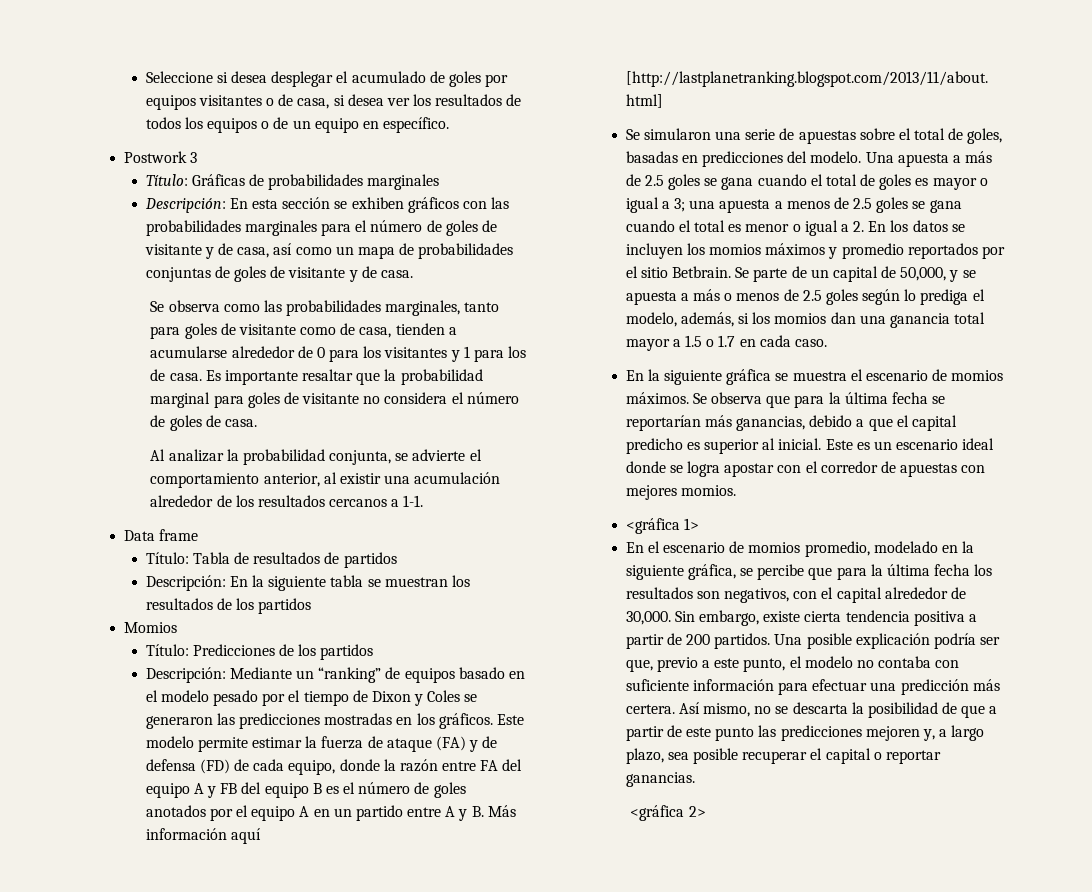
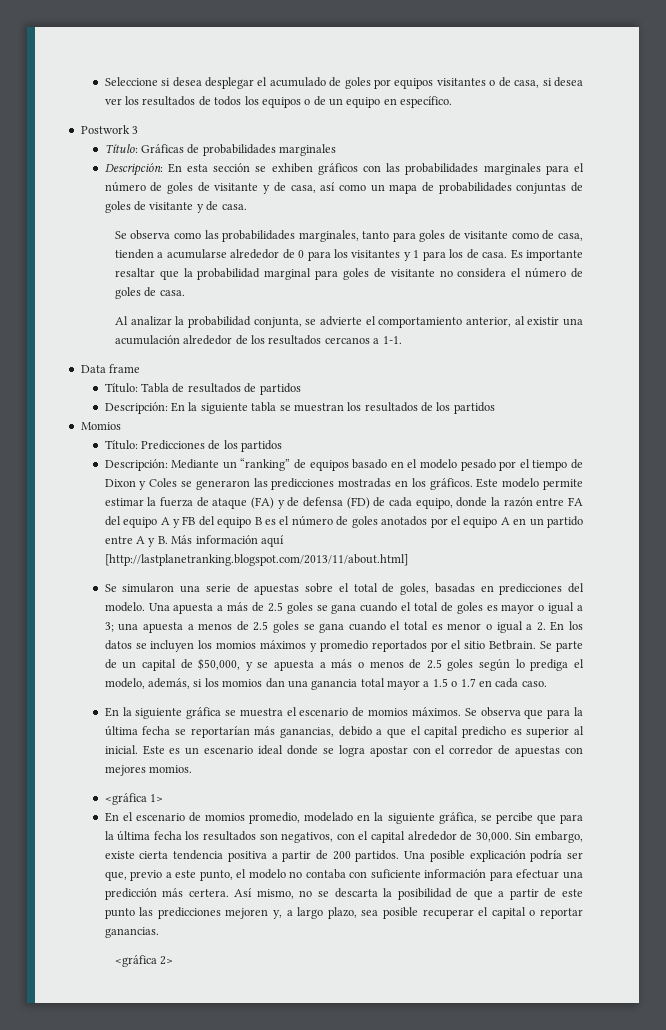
- Se parte de un capital de 50,000, y se apuesta a más o menos de 2.5 goles según lo prediga el modelo, además, si los momios dan una ganancia total mayor a 1.5 o 1.7 en cada caso.
+ Se parte de un capital de $50,000, y se apuesta a más o menos de 2.5 goles según lo prediga el modelo, además, si los momios dan una ganancia total mayor a 1.5 o 1.7 en cada caso.

